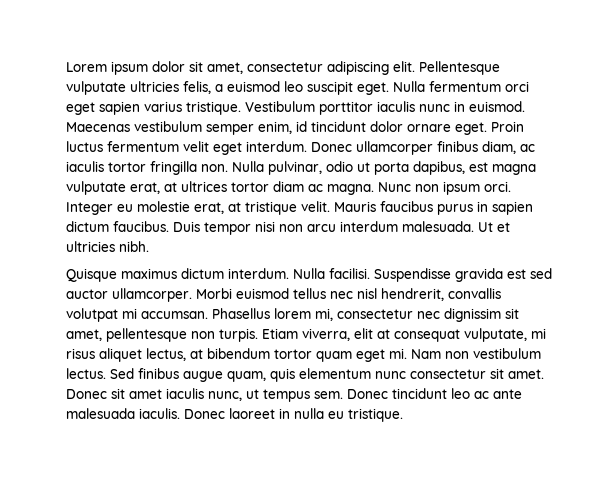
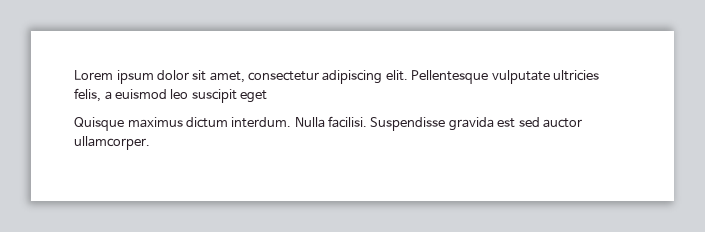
- Pellentesque vulputate ultricies felis, a euismod leo suscipit eget. Nulla fermentum orci eget sapien varius tristique. Vestibulum porttitor iaculis nunc in euismod. Maecenas vestibulum semper enim, id tincidunt dolor ornare eget. Proin luctus fermentum velit eget interdum. Donec ullamcorper finibus diam, ac iaculis tortor fringilla non. Nulla pulvinar, odio ut porta dapibus, est magna vulputate erat, at ultrices tortor diam ac magna. Nunc non ipsum orci. Integer eu molestie erat, at tristique velit. Mauris faucibus purus in sapien dictum faucibus. Duis tempor nisi non arcu interdum malesuada. Ut et ultricies nibh.
+ Pellentesque vulputate ultricies felis, a euismod leo suscipit eget
- Morbi euismod tellus nec nisl hendrerit, convallis volutpat mi accumsan. Phasellus lorem mi, consectetur nec dignissim sit amet, pellentesque non turpis. Etiam viverra, elit at consequat vulputate, mi risus aliquet lectus, at bibendum tortor quam eget mi. Nam non vestibulum lectus. Sed finibus augue quam, quis elementum nunc consectetur sit amet. Donec sit amet iaculis nunc, ut tempus sem. Donec tincidunt leo ac ante malesuada iaculis. Donec laoreet in nulla eu tristique.

